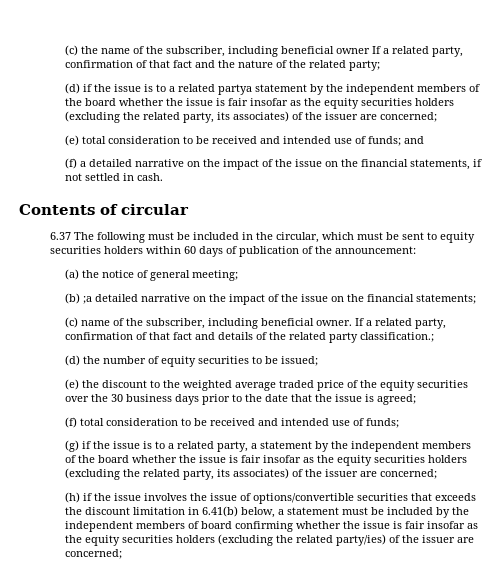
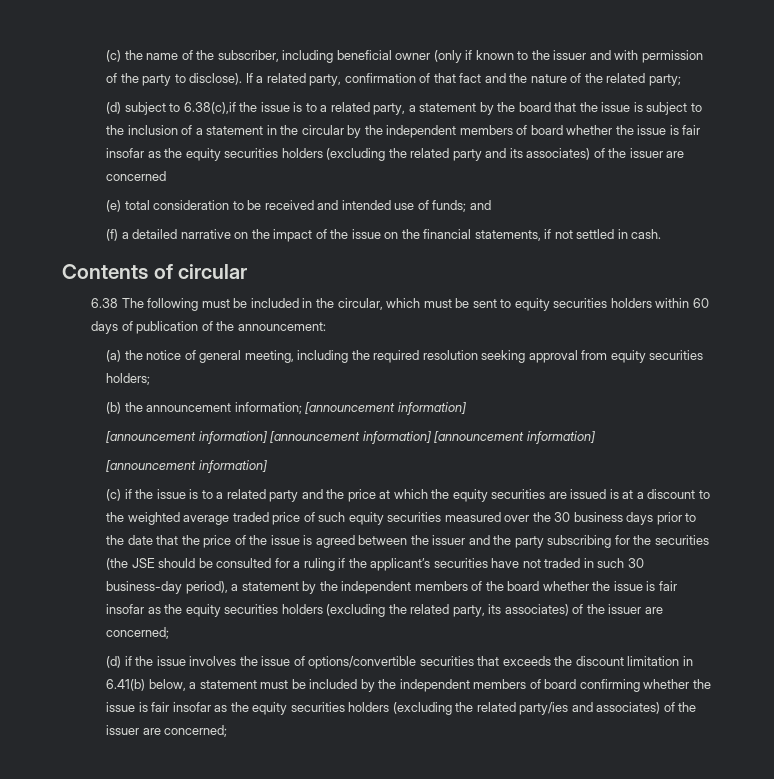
- (c) the name of the subscriber, including beneficial owner If a related party, confirmation of that fact and the nature of the related party;
+ (c) the name of the subscriber, including beneficial owner (only if known to the issuer and with permission of the party to disclose). If a related party, confirmation of that fact and the nature of the related party;
- (d) if the issue is to a related partya statement by the independent members of the board whether the issue is fair insofar as the equity securities holders (excluding the related party, its associates) of the issuer are concerned;
+ (d) subject to 6.38(c),if the issue is to a related party, a statement by the board that the issue is subject to the inclusion of a statement in the circular by the independent members of board whether the issue is fair insofar as the equity securities holders (excluding the related party and its associates) of the issuer are concerned
- 6.37 The following must be included in the circular, which must be sent to equity securities holders within 60 days of publication of the announcement:
+ 6.38 The following must be included in the circular, which must be sent to equity securities holders within 60 days of publication of the announcement:
- (a) the notice of general meeting;
- (b) ;a detailed narrative on the impact of the issue on the financial statements;
- (c) name of the subscriber, including beneficial owner. If a related party, confirmation of that fact and details of the related party classification.;
- (d) the number of equity securities to be issued;
- (e) the discount to the weighted average traded price of the equity securities over the 30 business days prior to the date that the issue is agreed;
- (f) total consideration to be received and intended use of funds;
- (g) if the issue is to a related party, a statement by the independent members of the board whether the issue is fair insofar as the equity securities holders (excluding the related party, its associates) of the issuer are concerned;
+ (a) the notice of general meeting, including the required resolution seeking approval from equity securities holders;
+ (b) the announcement information; [announcement information]
+ [announcement information] [announcement information] [announcement information]
+ [announcement information]
+ (c) if the issue is to a related party and the price at which the equity securities are issued is at a discount to the weighted average traded price of such equity securities measured over the 30 business days prior to the date that the price of the issue is agreed between the issuer and the party subscribing for the securities (the JSE should be consulted for a ruling if the applicant’s securities have not traded in such 30 business-day period), a statement by the independent members of the board whether the issue is fair insofar as the equity securities holders (excluding the related party, its associates) of the issuer are concerned;
- (h) if the issue involves the issue of options/convertible securities that exceeds the discount limitation in 6.41(b) below, a statement must be included by the independent members of board confirming whether the issue is fair insofar as the equity securities holders (excluding the related party/ies) of the issuer are concerned;
+ (d) if the issue involves the issue of options/convertible securities that exceeds the discount limitation in 6.41(b) below, a statement must be included by the independent members of board confirming whether the issue is fair insofar as the equity securities holders (excluding the related party/ies and associates) of the issuer are concerned;

